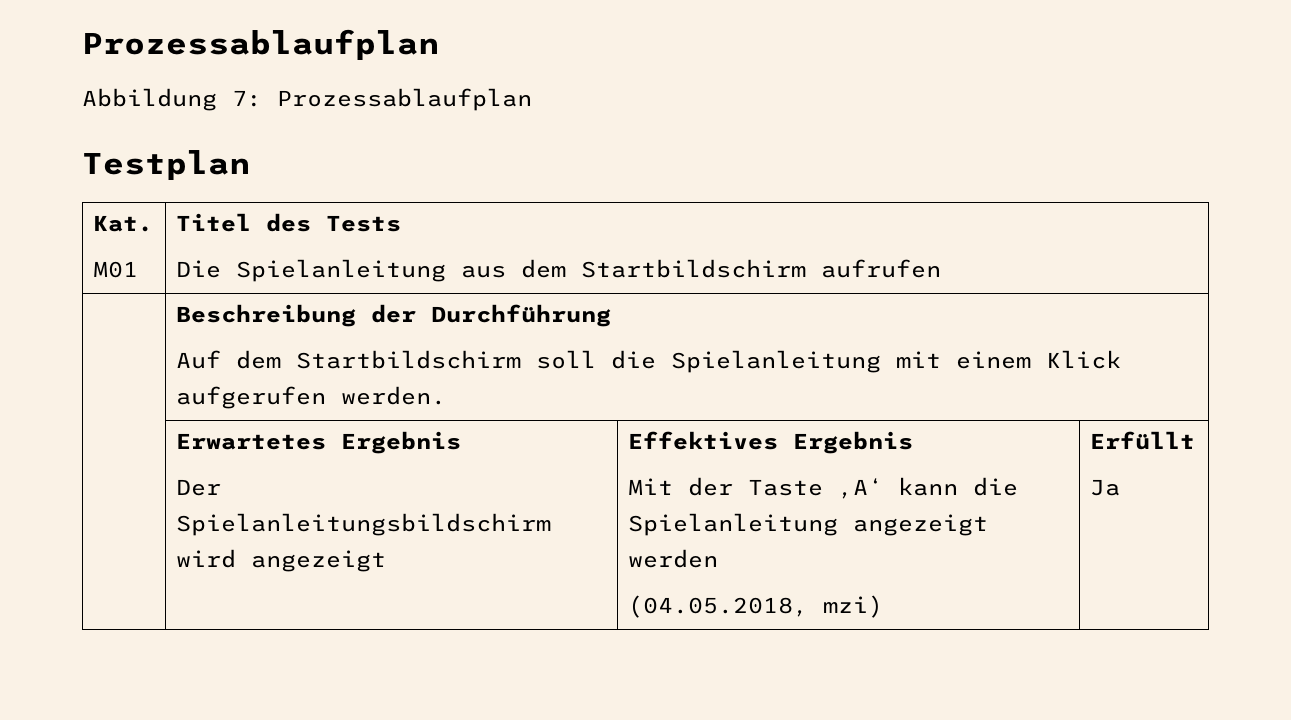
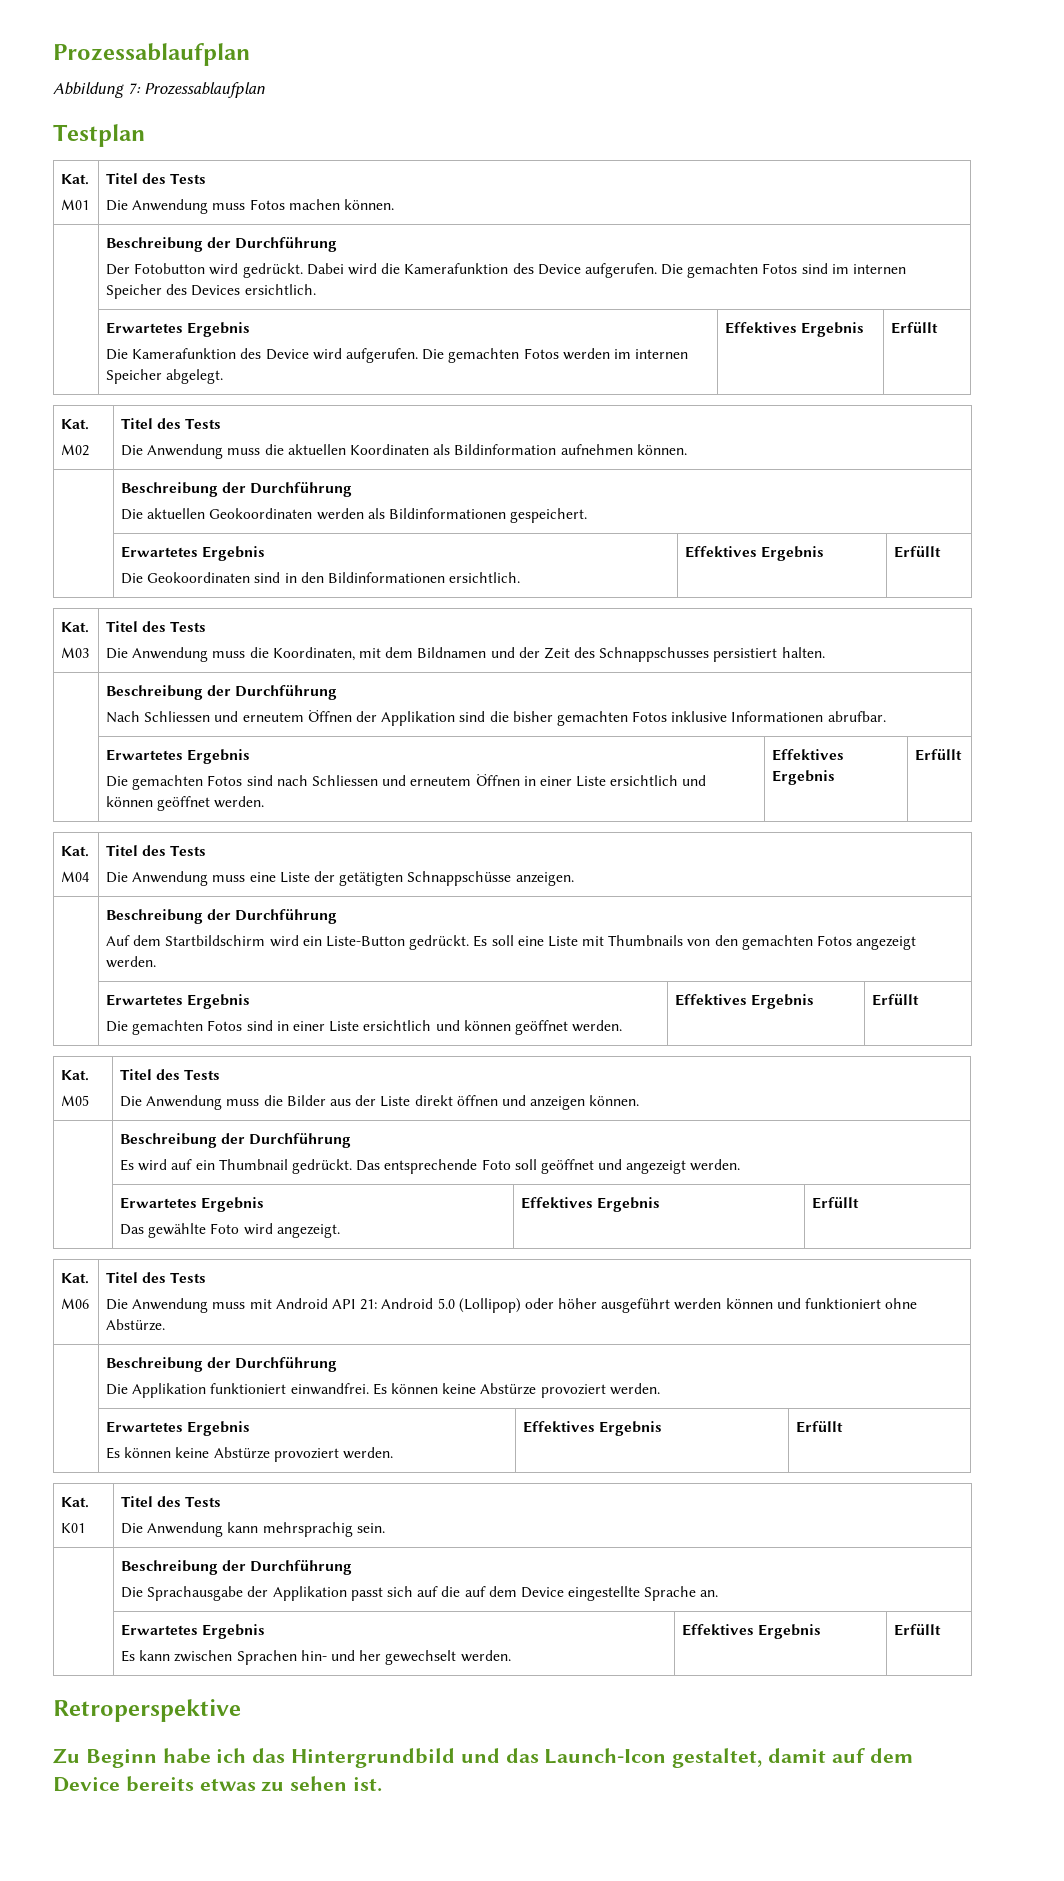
  Testplan
  Kat.
  M01 | Titel des Tests
- Die Spielanleitung aus dem Startbildschirm aufrufen
+ Die Anwendung muss Fotos machen können.
  | Beschreibung der Durchführung
- Auf dem Startbildschirm soll die Spielanleitung mit einem Klick aufgerufen werden.
+ Der Fotobutton wird gedrückt. Dabei wird die Kamerafunktion des Device aufgerufen. Die gemachten Fotos sind im internen Speicher des Devices ersichtlich.
  | Erwartetes Ergebnis
- Der Spielanleitungsbildschirm wird angezeigt | Effektives Ergebnis
- Mit der Taste ‚A‘ kann die Spielanleitung angezeigt werden
- (04.05.2018, mzi) | Erfüllt
- Ja
+ Die Kamerafunktion des Device wird aufgerufen. Die gemachten Fotos werden im internen Speicher abgelegt. | Effektives Ergebnis | Erfüllt
+ Kat.
+ M02 | Titel des Tests
+ Die Anwendung muss die aktuellen Koordinaten als Bildinformation aufnehmen können.
+ | Beschreibung der Durchführung
+ Die aktuellen Geokoordinaten werden als Bildinformationen gespeichert.
+ | Erwartetes Ergebnis
+ Die Geokoordinaten sind in den Bildinformationen ersichtlich. | Effektives Ergebnis | Erfüllt
+ Kat.
+ M03 | Titel des Tests
+ Die Anwendung muss die Koordinaten, mit dem Bildnamen und der Zeit des Schnappschusses persistiert halten.
+ | Beschreibung der Durchführung
+ Nach Schliessen und erneutem Öffnen der Applikation sind die bisher gemachten Fotos inklusive Informationen abrufbar.
+ | Erwartetes Ergebnis
+ Die gemachten Fotos sind nach Schliessen und erneutem Öffnen in einer Liste ersichtlich und können geöffnet werden. | Effektives Ergebnis | Erfüllt
+ Kat.
+ M04 | Titel des Tests
+ Die Anwendung muss eine Liste der getätigten Schnappschüsse anzeigen.
+ | Beschreibung der Durchführung
+ Auf dem Startbildschirm wird ein Liste-Button gedrückt. Es soll eine Liste mit Thumbnails von den gemachten Fotos angezeigt werden.
+ | Erwartetes Ergebnis
+ Die gemachten Fotos sind in einer Liste ersichtlich und können geöffnet werden. | Effektives Ergebnis | Erfüllt
+ Kat.
+ M05 | Titel des Tests
+ Die Anwendung muss die Bilder aus der Liste direkt öffnen und anzeigen können.
+ | Beschreibung der Durchführung
+ Es wird auf ein Thumbnail gedrückt. Das entsprechende Foto soll geöffnet und angezeigt werden.
+ | Erwartetes Ergebnis
+ Das gewählte Foto wird angezeigt. | Effektives Ergebnis | Erfüllt
+ Kat.
+ M06 | Titel des Tests
+ Die Anwendung muss mit Android API 21: Android 5.0 (Lollipop) oder höher ausgeführt werden können und funktioniert ohne Abstürze.
+ | Beschreibung der Durchführung
+ Die Applikation funktioniert einwandfrei. Es können keine Abstürze provoziert werden.
+ | Erwartetes Ergebnis
+ Es können keine Abstürze provoziert werden. | Effektives Ergebnis | Erfüllt
+ Kat.
+ K01 | Titel des Tests
+ Die Anwendung kann mehrsprachig sein.
+ | Beschreibung der Durchführung
+ Die Sprachausgabe der Applikation passt sich auf die auf dem Device eingestellte Sprache an.
+ | Erwartetes Ergebnis
+ Es kann zwischen Sprachen hin- und her gewechselt werden. | Effektives Ergebnis | Erfüllt
+ Retroperspektive
+ Zu Beginn habe ich das Hintergrundbild und das Launch-Icon gestaltet, damit auf dem Device bereits etwas zu sehen ist.

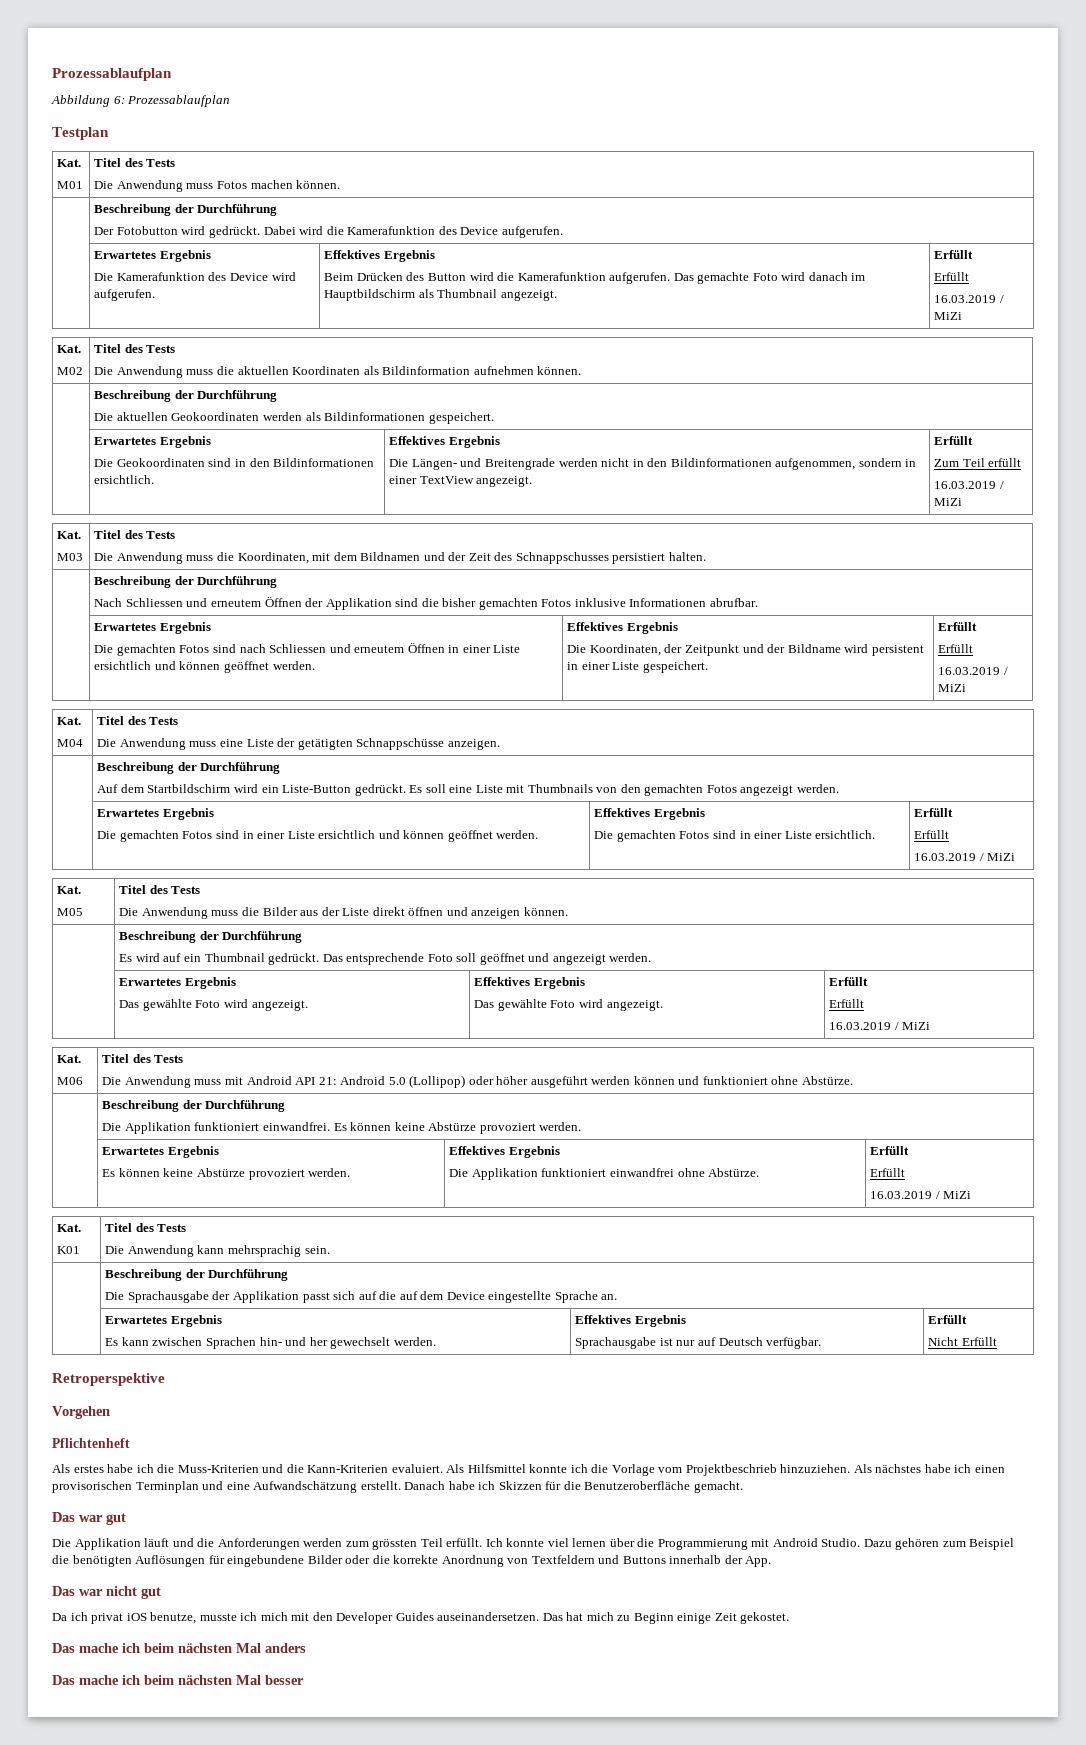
- Abbildung 7: Prozessablaufplan
+ Abbildung 6: Prozessablaufplan
  Testplan
  Kat.
  M01 | Titel des Tests
  Die Anwendung muss Fotos machen können.
  | Beschreibung der Durchführung
- Der Fotobutton wird gedrückt. Dabei wird die Kamerafunktion des Device aufgerufen. Die gemachten Fotos sind im internen Speicher des Devices ersichtlich.
+ Der Fotobutton wird gedrückt. Dabei wird die Kamerafunktion des Device aufgerufen.
  | Erwartetes Ergebnis
- Die Kamerafunktion des Device wird aufgerufen. Die gemachten Fotos werden im internen Speicher abgelegt. | Effektives Ergebnis | Erfüllt
+ Die Kamerafunktion des Device wird aufgerufen. | Effektives Ergebnis
+ Beim Drücken des Button wird die Kamerafunktion aufgerufen. Das gemachte Foto wird danach im Hauptbildschirm als Thumbnail angezeigt. | Erfüllt
+ Erfüllt
+ 16.03.2019 / MiZi
  Kat.
  M02 | Titel des Tests
  Die Anwendung muss die aktuellen Koordinaten als Bildinformation aufnehmen können.
  | Beschreibung der Durchführung
  Die aktuellen Geokoordinaten werden als Bildinformationen gespeichert.
  | Erwartetes Ergebnis
- Die Geokoordinaten sind in den Bildinformationen ersichtlich. | Effektives Ergebnis | Erfüllt
+ Die Geokoordinaten sind in den Bildinformationen ersichtlich. | Effektives Ergebnis
+ Die Längen- und Breitengrade werden nicht in den Bildinformationen aufgenommen, sondern in einer TextView angezeigt. | Erfüllt
+ Zum Teil erfüllt
+ 16.03.2019 / MiZi
  Kat.
  M03 | Titel des Tests
  Die Anwendung muss die Koordinaten, mit dem Bildnamen und der Zeit des Schnappschusses persistiert halten.
  | Beschreibung der Durchführung
  Nach Schliessen und erneutem Öffnen der Applikation sind die bisher gemachten Fotos inklusive Informationen abrufbar.
  | Erwartetes Ergebnis
- Die gemachten Fotos sind nach Schliessen und erneutem Öffnen in einer Liste ersichtlich und können geöffnet werden. | Effektives Ergebnis | Erfüllt
+ Die gemachten Fotos sind nach Schliessen und erneutem Öffnen in einer Liste ersichtlich und können geöffnet werden. | Effektives Ergebnis
+ Die Koordinaten, der Zeitpunkt und der Bildname wird persistent in einer Liste gespeichert. | Erfüllt
+ Erfüllt
+ 16.03.2019 / MiZi
  Kat.
  M04 | Titel des Tests
  Die Anwendung muss eine Liste der getätigten Schnappschüsse anzeigen.
  | Beschreibung der Durchführung
  Auf dem Startbildschirm wird ein Liste-Button gedrückt. Es soll eine Liste mit Thumbnails von den gemachten Fotos angezeigt werden.
  | Erwartetes Ergebnis
- Die gemachten Fotos sind in einer Liste ersichtlich und können geöffnet werden. | Effektives Ergebnis | Erfüllt
+ Die gemachten Fotos sind in einer Liste ersichtlich und können geöffnet werden. | Effektives Ergebnis
+ Die gemachten Fotos sind in einer Liste ersichtlich. | Erfüllt
+ Erfüllt
+ 16.03.2019 / MiZi
  Kat.
  M05 | Titel des Tests
  Die Anwendung muss die Bilder aus der Liste direkt öffnen und anzeigen können.
  | Beschreibung der Durchführung
  Es wird auf ein Thumbnail gedrückt. Das entsprechende Foto soll geöffnet und angezeigt werden.
  | Erwartetes Ergebnis
- Das gewählte Foto wird angezeigt. | Effektives Ergebnis | Erfüllt
+ Das gewählte Foto wird angezeigt. | Effektives Ergebnis
+ Das gewählte Foto wird angezeigt. | Erfüllt
+ Erfüllt
+ 16.03.2019 / MiZi
  Kat.
  M06 | Titel des Tests
  Die Anwendung muss mit Android API 21: Android 5.0 (Lollipop) oder höher ausgeführt werden können und funktioniert ohne Abstürze.
  | Beschreibung der Durchführung
  Die Applikation funktioniert einwandfrei. Es können keine Abstürze provoziert werden.
  | Erwartetes Ergebnis
- Es können keine Abstürze provoziert werden. | Effektives Ergebnis | Erfüllt
+ Es können keine Abstürze provoziert werden. | Effektives Ergebnis
+ Die Applikation funktioniert einwandfrei ohne Abstürze. | Erfüllt
+ Erfüllt
+ 16.03.2019 / MiZi
  Kat.
  K01 | Titel des Tests
  Die Anwendung kann mehrsprachig sein.
  | Beschreibung der Durchführung
  Die Sprachausgabe der Applikation passt sich auf die auf dem Device eingestellte Sprache an.
  | Erwartetes Ergebnis
- Es kann zwischen Sprachen hin- und her gewechselt werden. | Effektives Ergebnis | Erfüllt
+ Es kann zwischen Sprachen hin- und her gewechselt werden. | Effektives Ergebnis
+ Sprachausgabe ist nur auf Deutsch verfügbar. | Erfüllt
+ Nicht Erfüllt
- Zu Beginn habe ich das Hintergrundbild und das Launch-Icon gestaltet, damit auf dem Device bereits etwas zu sehen ist.
+ Vorgehen
+ Pflichtenheft
+ Als erstes habe ich die Muss-Kriterien und die Kann-Kriterien evaluiert. Als Hilfsmittel konnte ich die Vorlage vom Projektbeschrieb hinzuziehen. Als nächstes habe ich einen provisorischen Terminplan und eine Aufwandschätzung erstellt. Danach habe ich Skizzen für die Benutzeroberfläche gemacht.
+ Das war gut
+ Die Applikation läuft und die Anforderungen werden zum grössten Teil erfüllt. Ich konnte viel lernen über die Programmierung mit Android Studio. Dazu gehören zum Beispiel die benötigten Auflösungen für eingebundene Bilder oder die korrekte Anordnung von Textfeldern und Buttons innerhalb der App.
+ Das war nicht gut
+ Da ich privat iOS benutze, musste ich mich mit den Developer Guides auseinandersetzen. Das hat mich zu Beginn einige Zeit gekostet.
+ Das mache ich beim nächsten Mal anders
+ Das mache ich beim nächsten Mal besser

